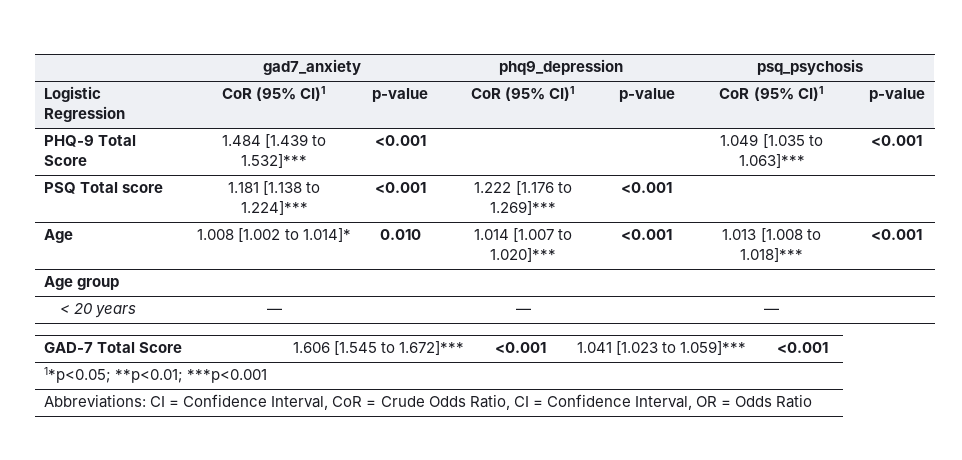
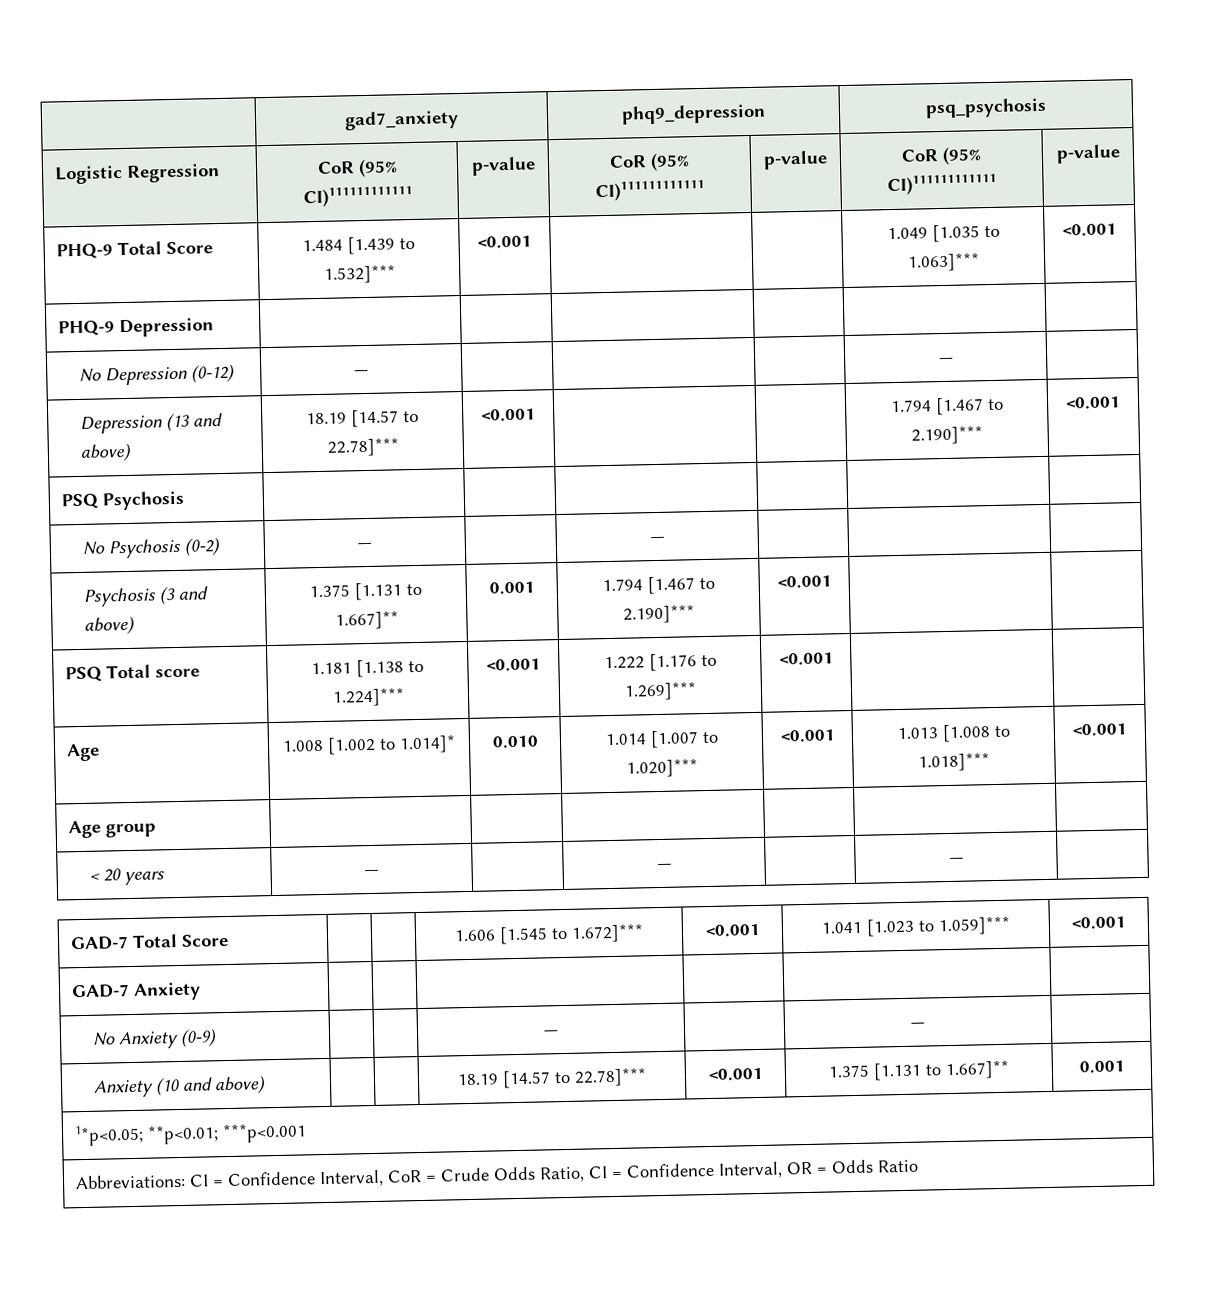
- Logistic Regression | CoR (95% CI)1 | p-value | CoR (95% CI)1 | p-value | CoR (95% CI)1 | p-value
+ Logistic Regression | CoR (95% CI)111111111111 | p-value | CoR (95% CI)111111111111 | p-value | CoR (95% CI)111111111111 | p-value
+ PHQ-9 Depression | | | | | |
+ No Depression (0-12) | — | | | | — |
+ Depression (13 and above) | 18.19 [14.57 to 22.78]*** | <0.001 | | | 1.794 [1.467 to 2.190]*** | <0.001
+ PSQ Psychosis | | | | | |
+ No Psychosis (0-2) | — | | — | | |
+ Psychosis (3 and above) | 1.375 [1.131 to 1.667]** | 0.001 | 1.794 [1.467 to 2.190]*** | <0.001 | |
+ GAD-7 Anxiety | | | | | |
+ No Anxiety (0-9) | | | — | | — |
+ Anxiety (10 and above) | | | 18.19 [14.57 to 22.78]*** | <0.001 | 1.375 [1.131 to 1.667]** | 0.001

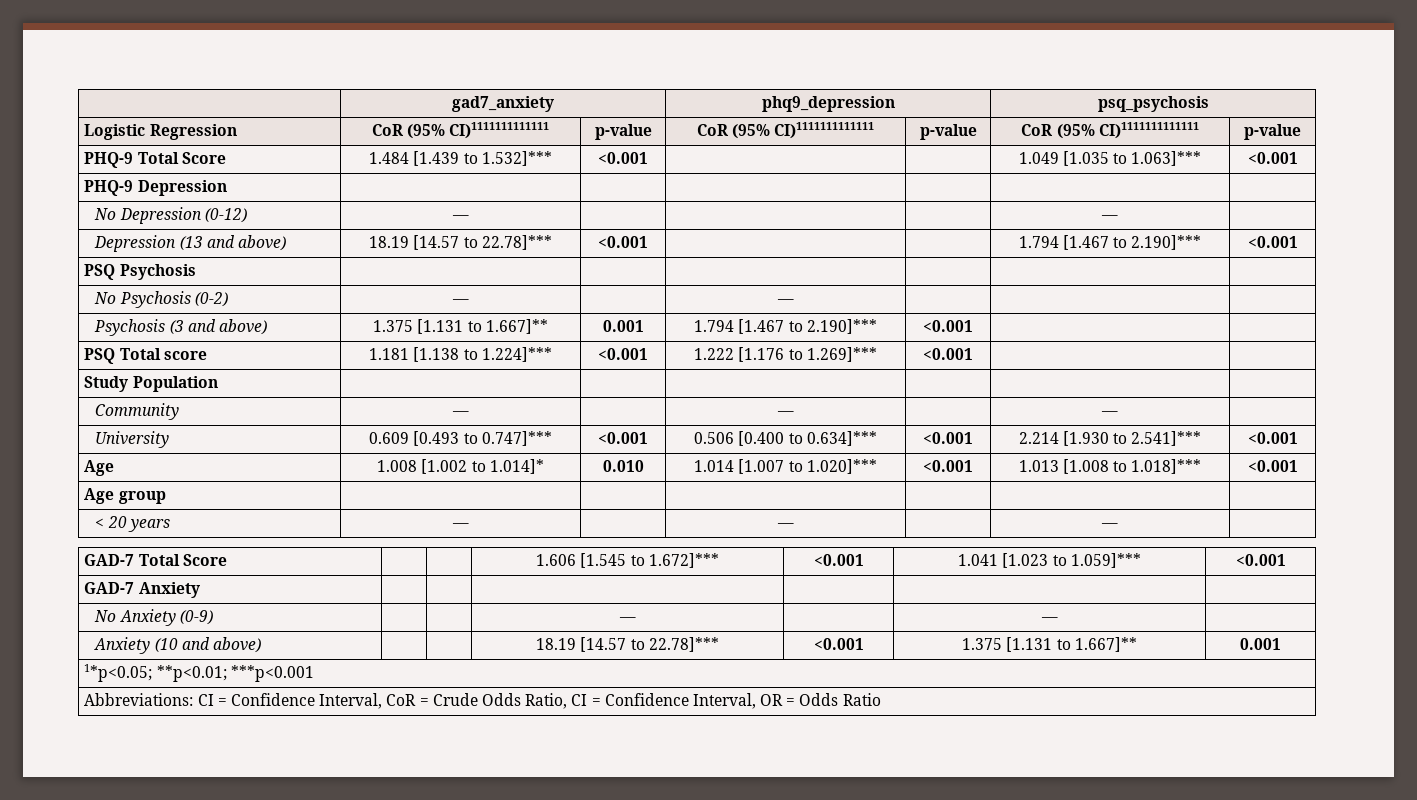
- Logistic Regression | CoR (95% CI)111111111111 | p-value | CoR (95% CI)111111111111 | p-value | CoR (95% CI)111111111111 | p-value
+ Logistic Regression | CoR (95% CI)1111111111111 | p-value | CoR (95% CI)1111111111111 | p-value | CoR (95% CI)1111111111111 | p-value
+ Study Population | | | | | |
+ Community | — | | — | | — |
+ University | 0.609 [0.493 to 0.747]*** | <0.001 | 0.506 [0.400 to 0.634]*** | <0.001 | 2.214 [1.930 to 2.541]*** | <0.001

